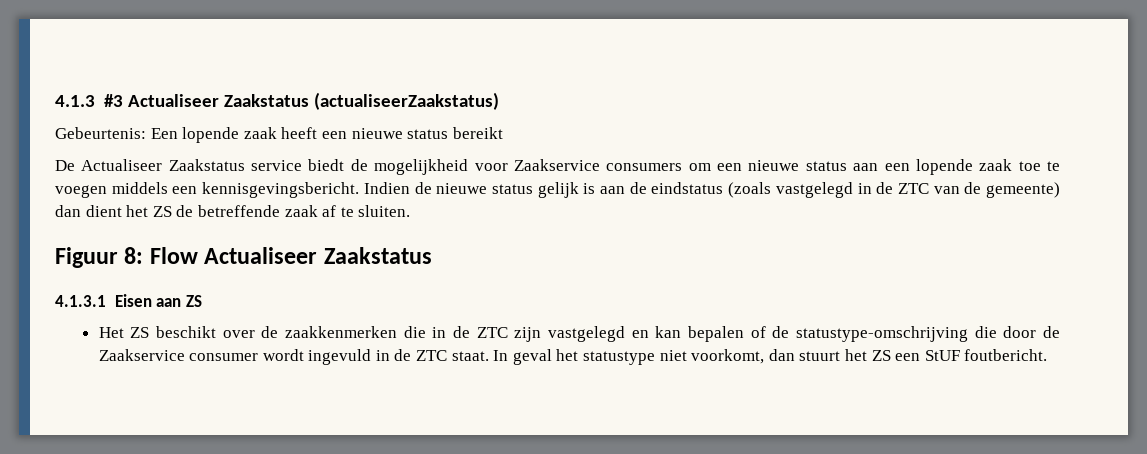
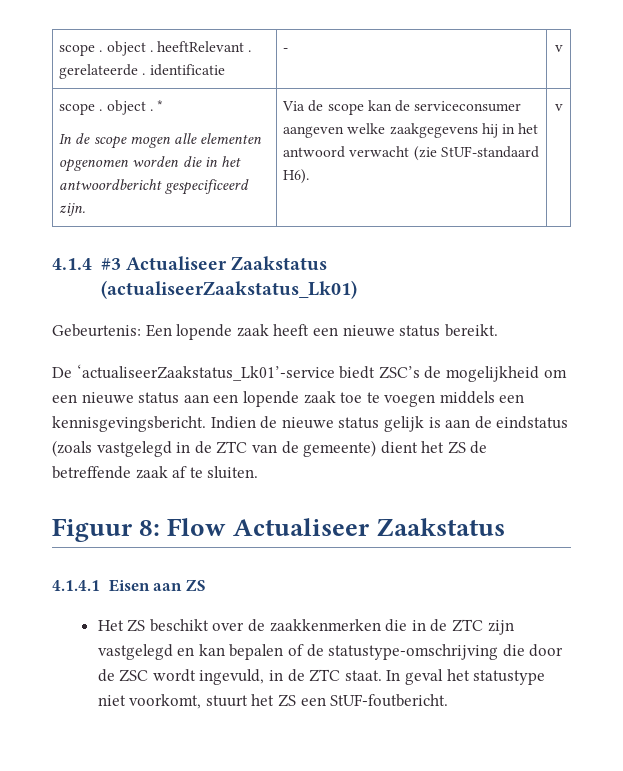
- 4.1.3 #3 Actualiseer Zaakstatus (actualiseerZaakstatus)
+ scope . object . heeftRelevant . gerelateerde . identificatie | - | v
+ scope . object . *
+ In de scope mogen alle elementen opgenomen worden die in het antwoordbericht gespecificeerd zijn. | Via de scope kan de serviceconsumer aangeven welke zaakgegevens hij in het antwoord verwacht (zie StUF-standaard H6). | v
+ 4.1.4 #3 Actualiseer Zaakstatus (actualiseerZaakstatus_Lk01)
- Gebeurtenis: Een lopende zaak heeft een nieuwe status bereikt
+ Gebeurtenis: Een lopende zaak heeft een nieuwe status bereikt.
- De Actualiseer Zaakstatus service biedt de mogelijkheid voor Zaakservice consumers om een nieuwe status aan een lopende zaak toe te voegen middels een kennisgevingsbericht.
+ De ‘actualiseerZaakstatus_Lk01’-service biedt ZSC’s de mogelijkheid om een nieuwe status aan een lopende zaak toe te voegen middels een kennisgevingsbericht.
- Indien de nieuwe status gelijk is aan de eindstatus (zoals vastgelegd in de ZTC van de gemeente) dan dient het ZS de betreffende zaak af te sluiten.
+ Indien de nieuwe status gelijk is aan de eindstatus (zoals vastgelegd in de ZTC van de gemeente) dient het ZS de betreffende zaak af te sluiten.
- 4.1.3.1 Eisen aan ZS
+ 4.1.4.1 Eisen aan ZS
- Het ZS beschikt over de zaakkenmerken die in de ZTC zijn vastgelegd en kan bepalen of de statustype-omschrijving die door de Zaakservice consumer wordt ingevuld in de ZTC staat.
+ Het ZS beschikt over de zaakkenmerken die in de ZTC zijn vastgelegd en kan bepalen of de statustype-omschrijving die door de ZSC wordt ingevuld, in de ZTC staat.
- In geval het statustype niet voorkomt, dan stuurt het ZS een StUF foutbericht.
+ In geval het statustype niet voorkomt, stuurt het ZS een StUF-foutbericht.

